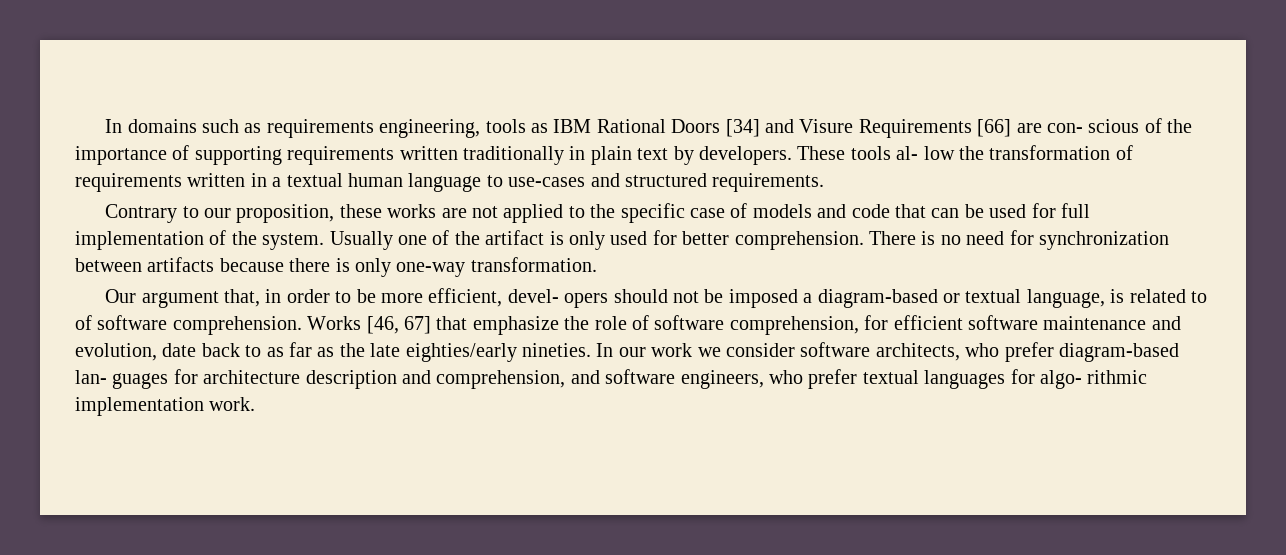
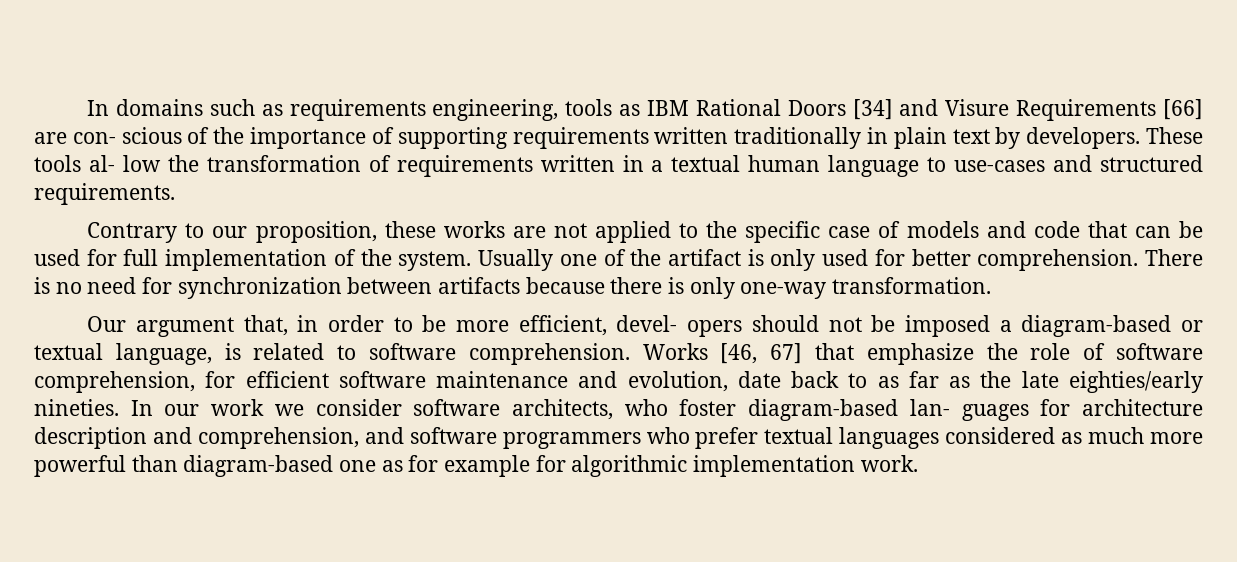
- Our argument that, in order to be more efficient, devel- opers should not be imposed a diagram-based or textual language, is related to of software comprehension.
+ Our argument that, in order to be more efficient, devel- opers should not be imposed a diagram-based or textual language, is related to software comprehension.
- In our work we consider software architects, who prefer diagram-based lan- guages for architecture description and comprehension, and software engineers, who prefer textual languages for algo- rithmic implementation work.
+ In our work we consider software architects, who foster diagram-based lan- guages for architecture description and comprehension, and software programmers who prefer textual languages considered as much more powerful than diagram-based one as for example for algorithmic implementation work.

